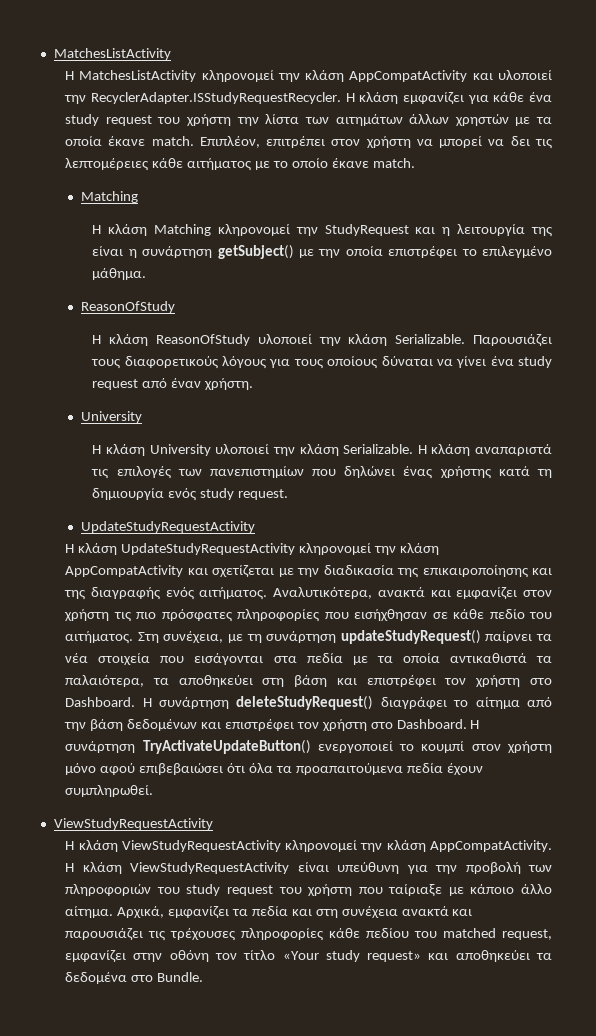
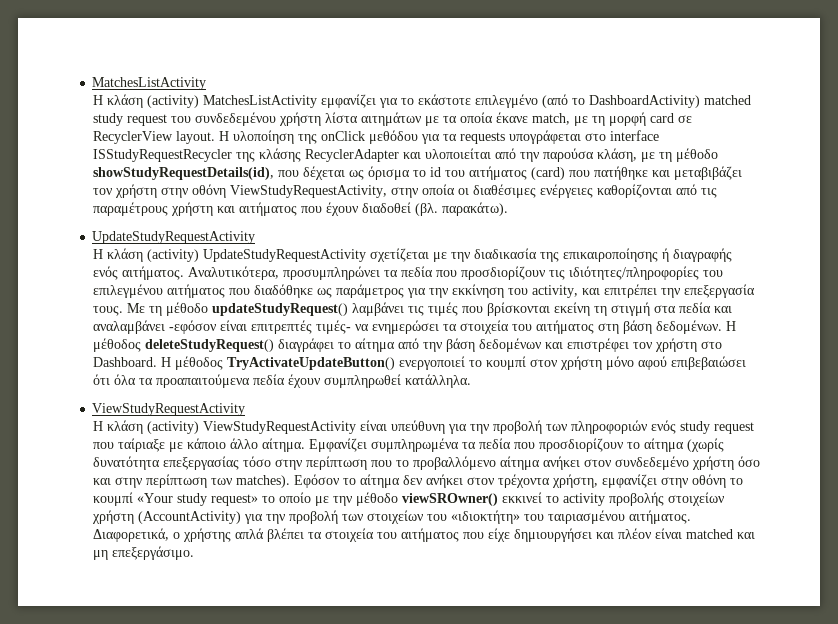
- Η MatchesListActivity κληρονομεί την κλάση AppCompatActivity και υλοποιεί την RecyclerAdapter.ISStudyRequestRecycler. Η κλάση εμφανίζει για κάθε ένα study request του χρήστη την λίστα των αιτημάτων άλλων χρηστών με τα οποία έκανε match. Επιπλέον, επιτρέπει στον χρήστη να μπορεί να δει τις λεπτομέρειες κάθε αιτήματος με το οποίο έκανε match.
- Matching
- Η κλάση Matching κληρονομεί την StudyRequest και η λειτουργία της είναι η συνάρτηση getSubject() με την οποία επιστρέφει το επιλεγμένο μάθημα.
- ReasonOfStudy
- Η κλάση ReasonOfStudy υλοποιεί την κλάση Serializable. Παρουσιάζει τους διαφορετικούς λόγους για τους οποίους δύναται να γίνει ένα study request από έναν χρήστη.
- University
- Η κλάση University υλοποιεί την κλάση Serializable. Η κλάση αναπαριστά τις επιλογές των πανεπιστημίων που δηλώνει ένας χρήστης κατά τη δημιουργία ενός study request.
+ Η κλάση (activity) MatchesListActivity εμφανίζει για το εκάστοτε επιλεγμένο (από το DashboardActivity) matched study request του συνδεδεμένου χρήστη λίστα αιτημάτων με τα οποία έκανε match, με τη μορφή card σε RecyclerView layout. Η υλοποίηση της onClick μεθόδου για τα requests υπογράφεται στο interface ISStudyRequestRecycler της κλάσης RecyclerAdapter και υλοποιείται από την παρούσα κλάση, με τη μέθοδο showStudyRequestDetails(id), που δέχεται ως όρισμα το id του αιτήματος (card) που πατήθηκε και μεταβιβάζει τον χρήστη στην οθόνη ViewStudyRequestActivity, στην οποία οι διαθέσιμες ενέργειες καθορίζονται από τις παραμέτρους χρήστη και αιτήματος που έχουν διαδοθεί (βλ. παρακάτω).
  UpdateStudyRequestActivity
- Η κλάση UpdateStudyRequestActivity κληρονομεί την κλάση AppCompatActivity και σχετίζεται με την διαδικασία της επικαιροποίησης και της διαγραφής ενός αιτήματος.
+ Η κλάση (activity) UpdateStudyRequestActivity σχετίζεται με την διαδικασία της επικαιροποίησης ή διαγραφής ενός αιτήματος.
- Αναλυτικότερα, ανακτά και εμφανίζει στον χρήστη τις πιο πρόσφατες πληροφορίες που εισήχθησαν σε κάθε πεδίο του αιτήματος. Στη συνέχεια, με τη συνάρτηση updateStudyRequest() παίρνει τα νέα στοιχεία που εισάγονται στα πεδία με τα οποία αντικαθιστά τα παλαιότερα, τα αποθηκεύει στη βάση και επιστρέφει τον χρήστη στο Dashboard. Η συνάρτηση deleteStudyRequest() διαγράφει το αίτημα από την βάση δεδομένων και επιστρέφει τον χρήστη στο Dashboard.
+ Αναλυτικότερα, προσυμπληρώνει τα πεδία που προσδιορίζουν τις ιδιότητες/πληροφορίες του επιλεγμένου αιτήματος που διαδόθηκε ως παράμετρος για την εκκίνηση του activity, και επιτρέπει την επεξεργασία τους. Με τη μέθοδο updateStudyRequest() λαμβάνει τις τιμές που βρίσκονται εκείνη τη στιγμή στα πεδία και αναλαμβάνει -εφόσον είναι επιτρεπτές τιμές- να ενημερώσει τα στοιχεία του αιτήματος στη βάση δεδομένων. Η μέθοδος deleteStudyRequest() διαγράφει το αίτημα από την βάση δεδομένων και επιστρέφει τον χρήστη στο Dashboard.
- Η συνάρτηση TryActivateUpdateButton() ενεργοποιεί το κουμπί στον χρήστη μόνο αφού επιβεβαιώσει ότι όλα τα προαπαιτούμενα πεδία έχουν συμπληρωθεί.
+ Η μέθοδος TryActivateUpdateButton() ενεργοποιεί το κουμπί στον χρήστη μόνο αφού επιβεβαιώσει ότι όλα τα προαπαιτούμενα πεδία έχουν συμπληρωθεί κατάλληλα.
- Η κλάση ViewStudyRequestActivity κληρονομεί την κλάση AppCompatActivity. Η κλάση ViewStudyRequestActivity είναι υπεύθυνη για την προβολή των πληροφοριών του study request του χρήστη που ταίριαξε με κάποιο άλλο αίτημα.
+ Η κλάση (activity) ViewStudyRequestActivity είναι υπεύθυνη για την προβολή των πληροφοριών ενός study request που ταίριαξε με κάποιο άλλο αίτημα.
- Αρχικά, εμφανίζει τα πεδία και στη συνέχεια ανακτά και παρουσιάζει τις τρέχουσες πληροφορίες κάθε πεδίου του matched request, εμφανίζει στην οθόνη τον τίτλο «Your study request» και αποθηκεύει τα δεδομένα στο Bundle.
+ Εμφανίζει συμπληρωμένα τα πεδία που προσδιορίζουν το αίτημα (χωρίς δυνατότητα επεξεργασίας τόσο στην περίπτωση που το προβαλλόμενο αίτημα ανήκει στον συνδεδεμένο χρήστη όσο και στην περίπτωση των matches). Εφόσον το αίτημα δεν ανήκει στον τρέχοντα χρήστη, εμφανίζει στην οθόνη το κουμπί «Your study request» το οποίο με την μέθοδο viewSROwner() εκκινεί το activity προβολής στοιχείων χρήστη (AccountActivity) για την προβολή των στοιχείων του «ιδιοκτήτη» του ταιριασμένου αιτήματος. Διαφορετικά, ο χρήστης απλά βλέπει τα στοιχεία του αιτήματος που είχε δημιουργήσει και πλέον είναι matched και μη επεξεργάσιμο.

